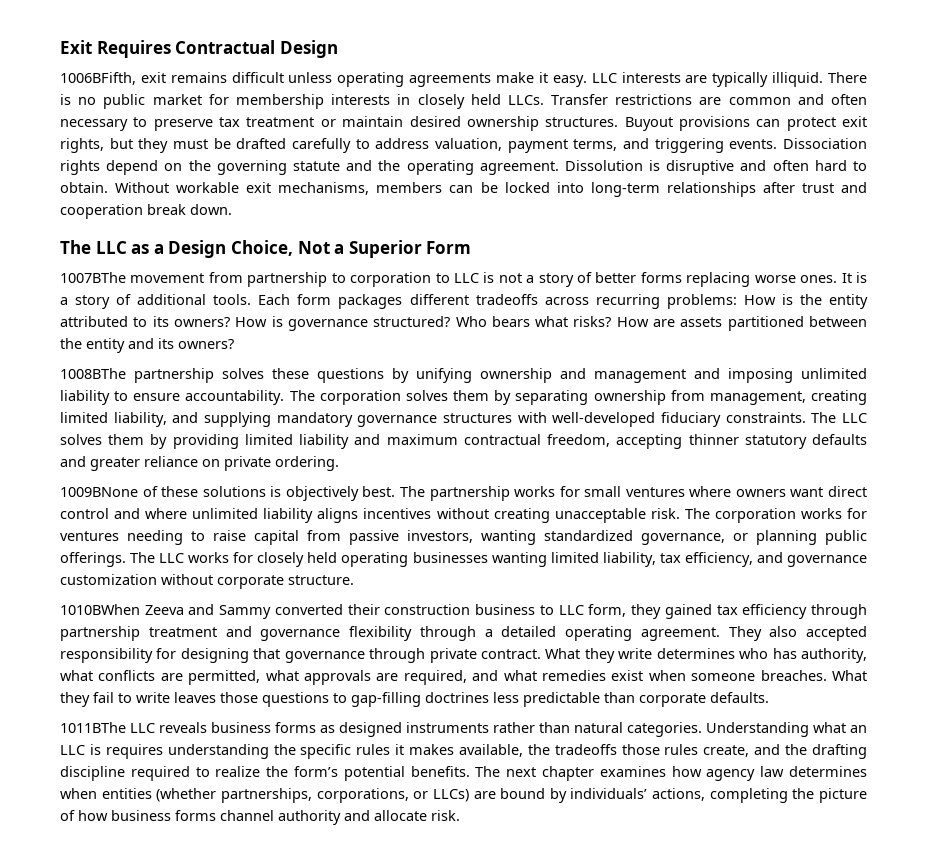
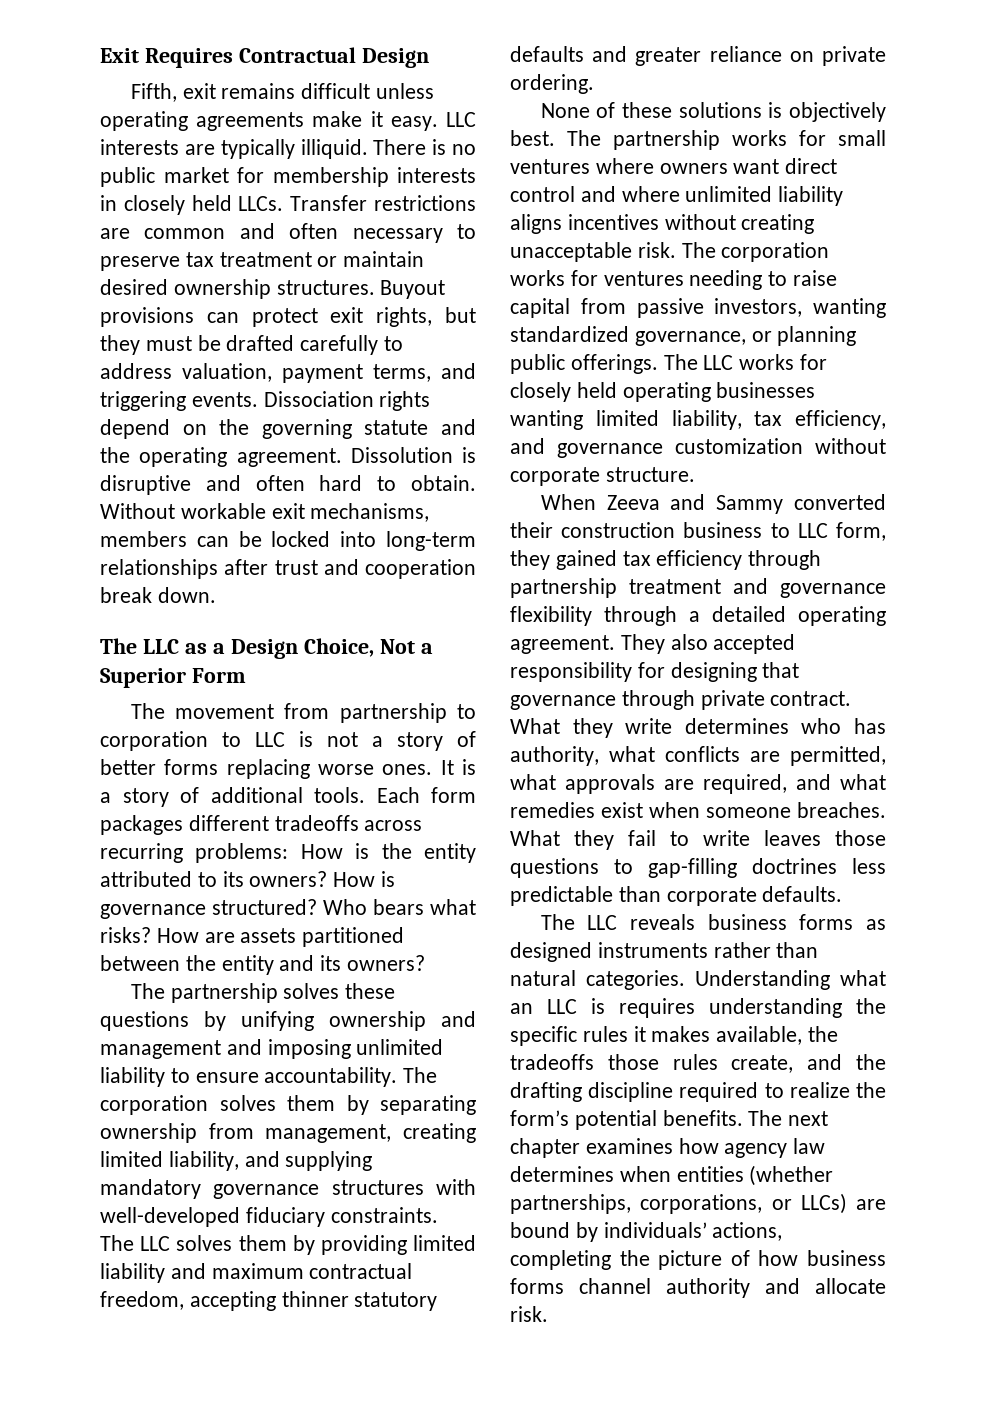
- 1006BFifth, exit remains difficult unless operating agreements make it easy.
+ Fifth, exit remains difficult unless operating agreements make it easy.
- 1007BThe movement from partnership to corporation to LLC is not a story of better forms replacing worse ones.
+ The movement from partnership to corporation to LLC is not a story of better forms replacing worse ones.
- 1008BThe partnership solves these questions by unifying ownership and management and imposing unlimited liability to ensure accountability.
+ The partnership solves these questions by unifying ownership and management and imposing unlimited liability to ensure accountability.
- 1009BNone of these solutions is objectively best.
+ None of these solutions is objectively best.
- 1010BWhen Zeeva and Sammy converted their construction business to LLC form, they gained tax efficiency through partnership treatment and governance flexibility through a detailed operating agreement.
+ When Zeeva and Sammy converted their construction business to LLC form, they gained tax efficiency through partnership treatment and governance flexibility through a detailed operating agreement.
- 1011BThe LLC reveals business forms as designed instruments rather than natural categories.
+ The LLC reveals business forms as designed instruments rather than natural categories.

